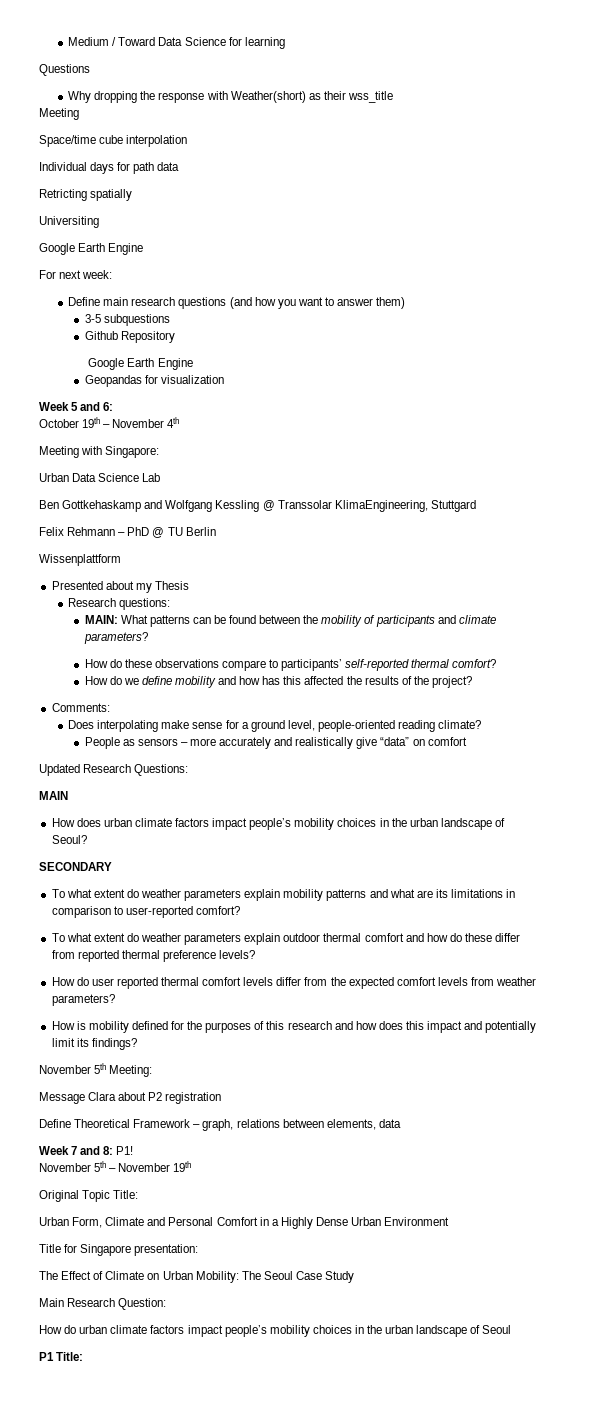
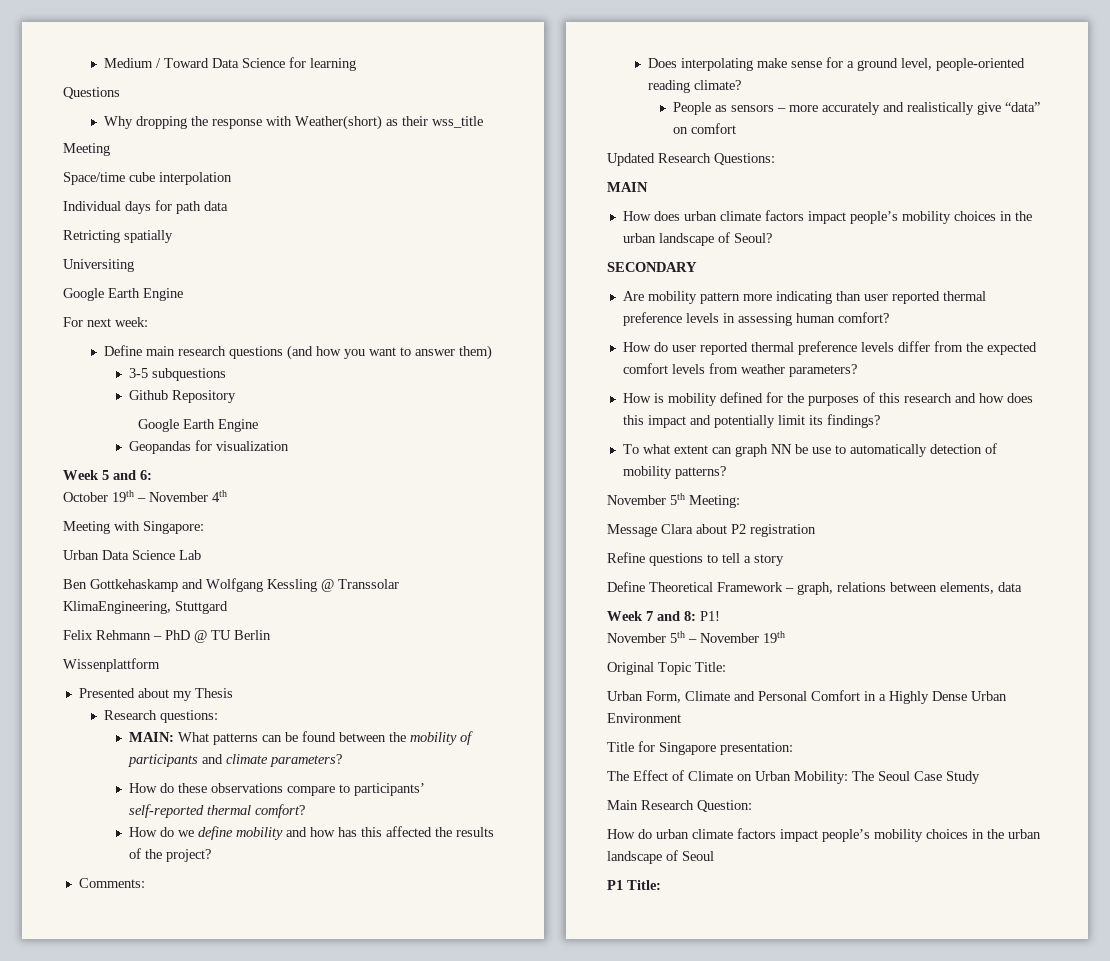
- To what extent do weather parameters explain mobility patterns and what are its limitations in comparison to user-reported comfort?
- To what extent do weather parameters explain outdoor thermal comfort and how do these differ from reported thermal preference levels?
+ Are mobility pattern more indicating than user reported thermal preference levels in assessing human comfort?
- How do user reported thermal comfort levels differ from the expected comfort levels from weather parameters?
+ How do user reported thermal preference levels differ from the expected comfort levels from weather parameters?
+ To what extent can graph NN be use to automatically detection of mobility patterns?
+ Refine questions to tell a story

